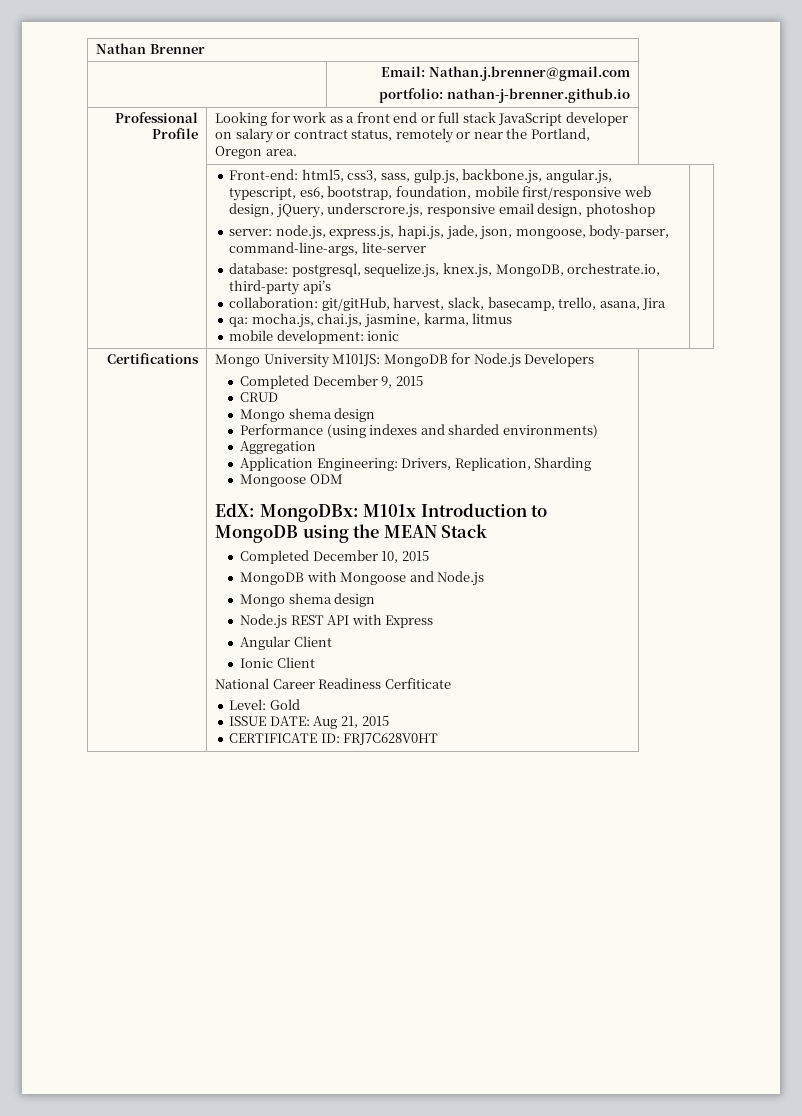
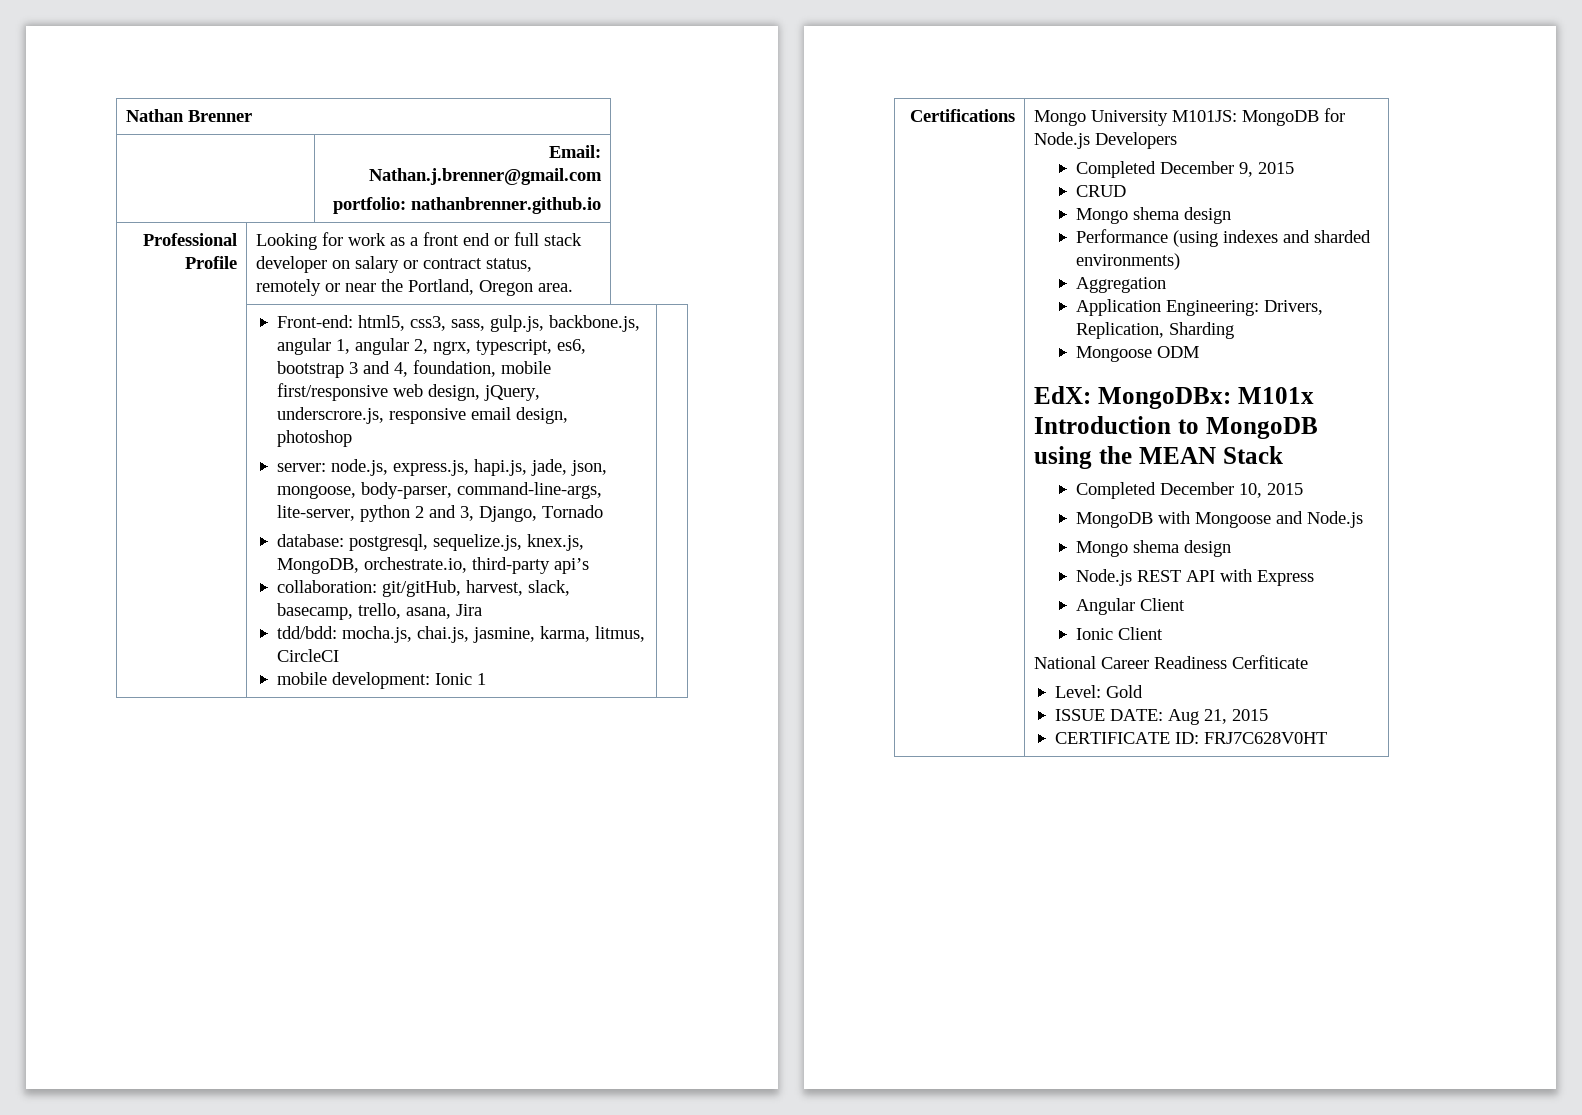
  | Email: Nathan.j.brenner@gmail.com
- portfolio: nathan-j-brenner.github.io
+ portfolio: nathanbrenner.github.io
- Professional Profile | Looking for work as a front end or full stack JavaScript developer on salary or contract status, remotely or near the Portland, Oregon area.
+ Professional Profile | Looking for work as a front end or full stack developer on salary or contract status, remotely or near the Portland, Oregon area.
- Front-end: html5, css3, sass, gulp.js, backbone.js, angular.js, typescript, es6, bootstrap, foundation, mobile first/responsive web design, jQuery, underscrore.js, responsive email design, photoshop
+ Front-end: html5, css3, sass, gulp.js, backbone.js, angular 1, angular 2, ngrx, typescript, es6, bootstrap 3 and 4, foundation, mobile first/responsive web design, jQuery, underscrore.js, responsive email design, photoshop
- server: node.js, express.js, hapi.js, jade, json, mongoose, body-parser, command-line-args, lite-server
+ server: node.js, express.js, hapi.js, jade, json, mongoose, body-parser, command-line-args, lite-server, python 2 and 3, Django, Tornado
- qa: mocha.js, chai.js, jasmine, karma, litmus
+ tdd/bdd: mocha.js, chai.js, jasmine, karma, litmus, CircleCI
- mobile development: ionic
+ mobile development: Ionic 1

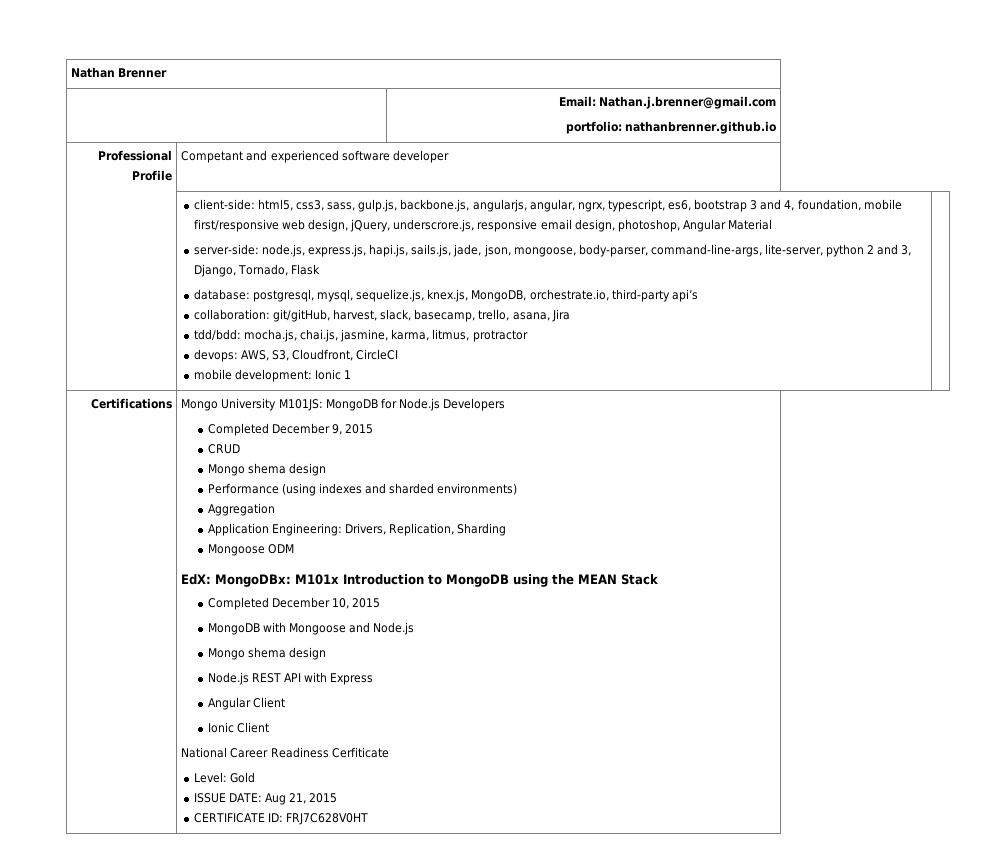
- Professional Profile | Looking for work as a front end or full stack developer on salary or contract status, remotely or near the Portland, Oregon area.
- | Front-end: html5, css3, sass, gulp.js, backbone.js, angular 1, angular 2, ngrx, typescript, es6, bootstrap 3 and 4, foundation, mobile first/responsive web design, jQuery, underscrore.js, responsive email design, photoshop
- server: node.js, express.js, hapi.js, jade, json, mongoose, body-parser, command-line-args, lite-server, python 2 and 3, Django, Tornado
+ Professional Profile | Competant and experienced software developer
+ | client-side: html5, css3, sass, gulp.js, backbone.js, angularjs, angular, ngrx, typescript, es6, bootstrap 3 and 4, foundation, mobile first/responsive web design, jQuery, underscrore.js, responsive email design, photoshop, Angular Material
+ server-side: node.js, express.js, hapi.js, sails.js, jade, json, mongoose, body-parser, command-line-args, lite-server, python 2 and 3, Django, Tornado, Flask
- database: postgresql, sequelize.js, knex.js, MongoDB, orchestrate.io, third-party api’s
+ database: postgresql, mysql, sequelize.js, knex.js, MongoDB, orchestrate.io, third-party api’s
- tdd/bdd: mocha.js, chai.js, jasmine, karma, litmus, CircleCI
+ tdd/bdd: mocha.js, chai.js, jasmine, karma, litmus, protractor
+ devops: AWS, S3, Cloudfront, CircleCI

